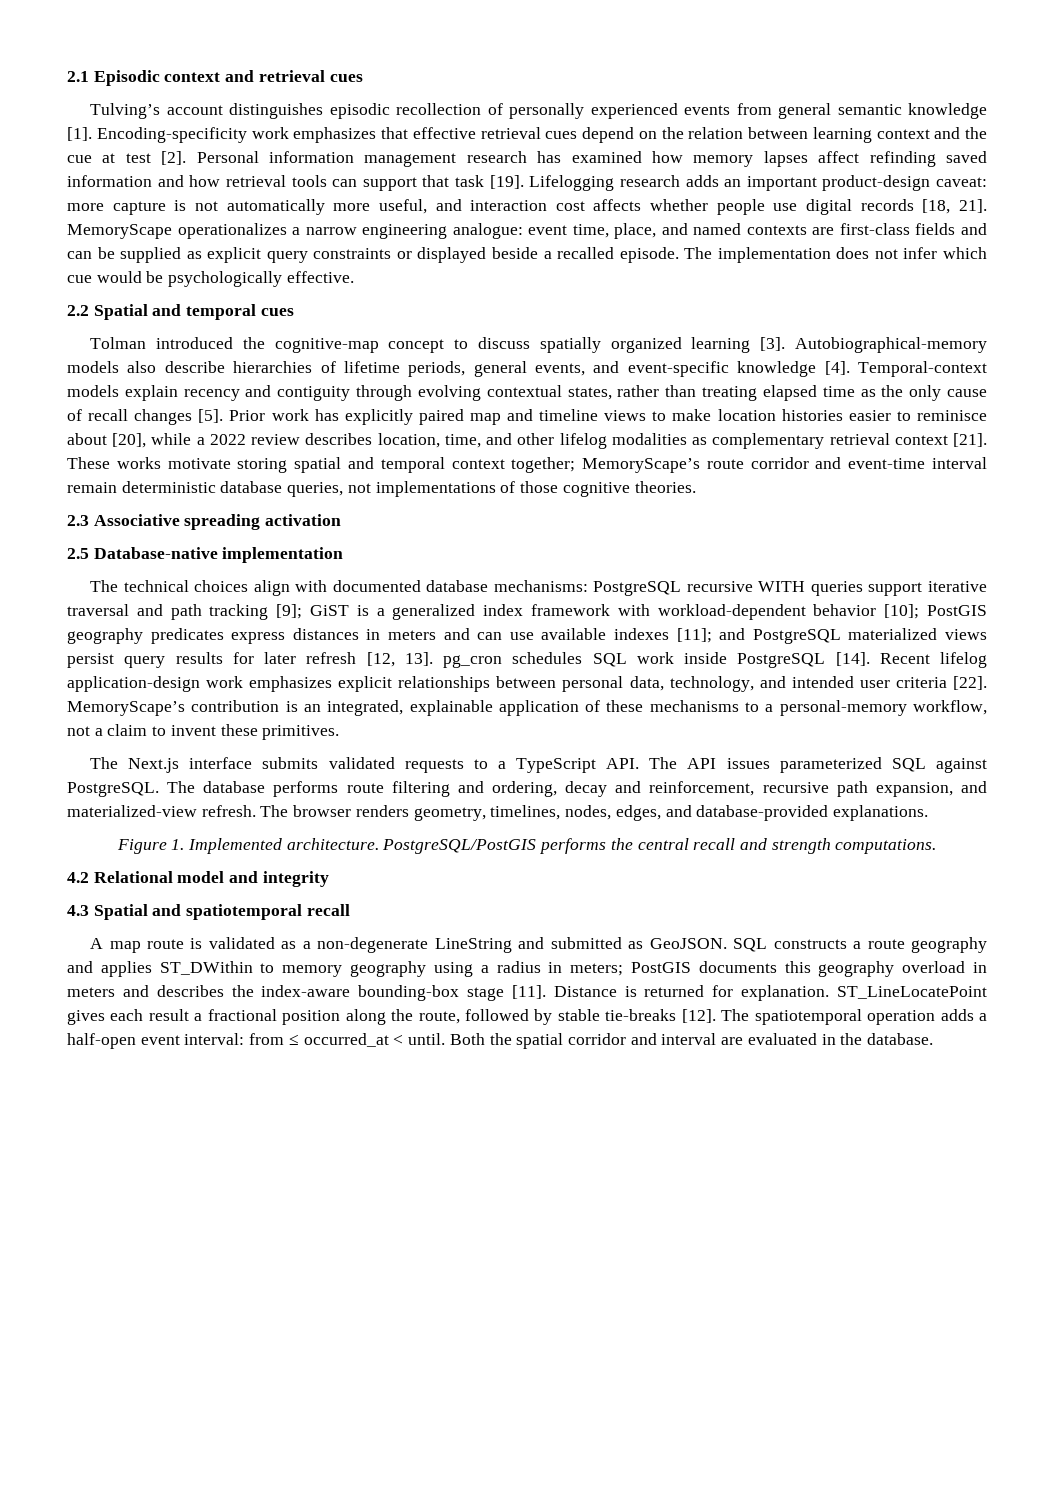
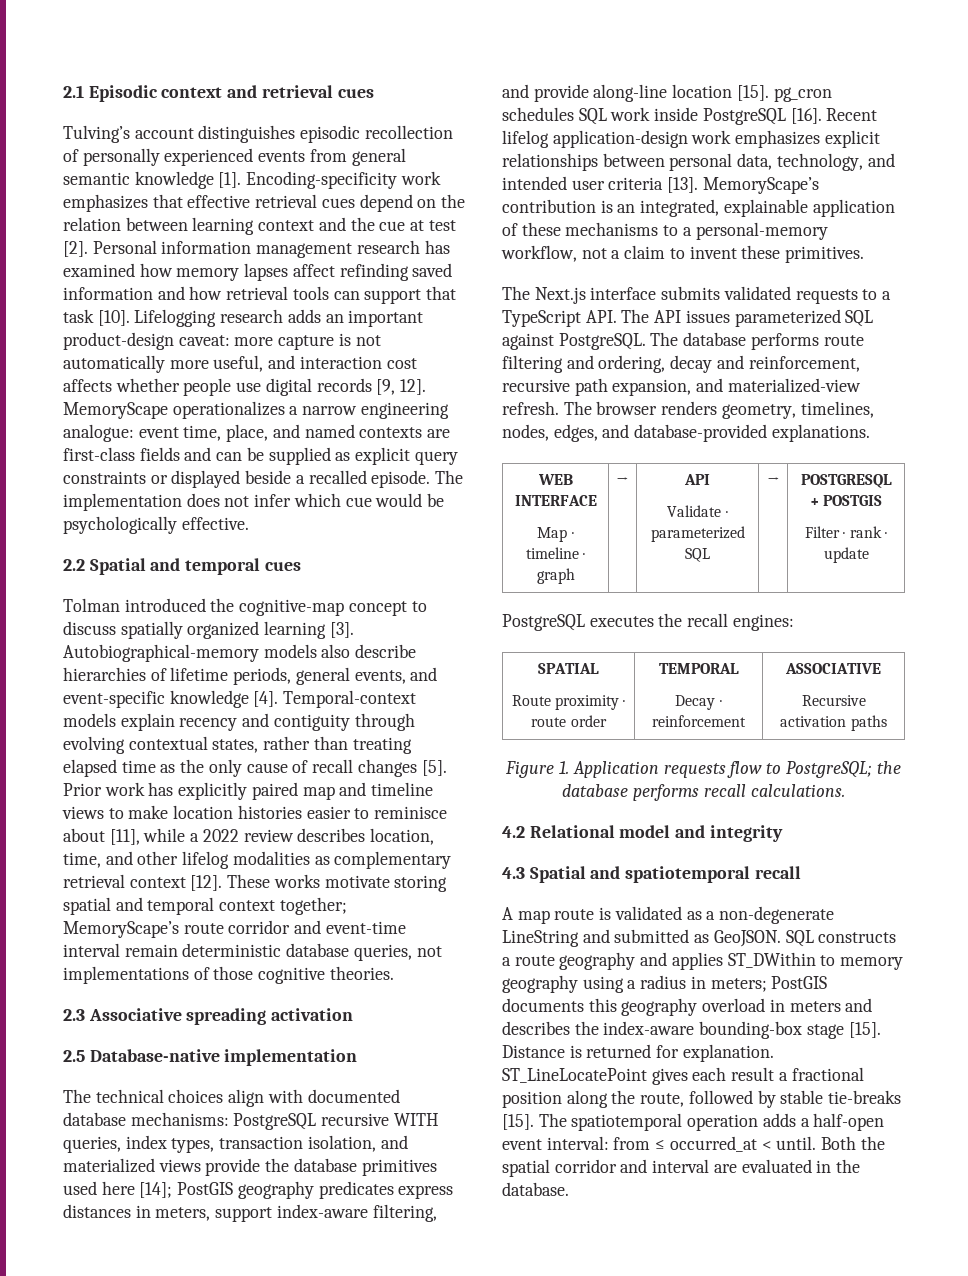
- Personal information management research has examined how memory lapses affect refinding saved information and how retrieval tools can support that task [19].
+ Personal information management research has examined how memory lapses affect refinding saved information and how retrieval tools can support that task [10].
- Lifelogging research adds an important product-design caveat: more capture is not automatically more useful, and interaction cost affects whether people use digital records [18, 21].
+ Lifelogging research adds an important product-design caveat: more capture is not automatically more useful, and interaction cost affects whether people use digital records [9, 12].
- Prior work has explicitly paired map and timeline views to make location histories easier to reminisce about [20], while a 2022 review describes location, time, and other lifelog modalities as complementary retrieval context [21].
+ Prior work has explicitly paired map and timeline views to make location histories easier to reminisce about [11], while a 2022 review describes location, time, and other lifelog modalities as complementary retrieval context [12].
- The technical choices align with documented database mechanisms: PostgreSQL recursive WITH queries support iterative traversal and path tracking [9]; GiST is a generalized index framework with workload-dependent behavior [10]; PostGIS geography predicates express distances in meters and can use available indexes [11]; and PostgreSQL materialized views persist query results for later refresh [12, 13]. pg_cron schedules SQL work inside PostgreSQL [14].
+ The technical choices align with documented database mechanisms: PostgreSQL recursive WITH queries, index types, transaction isolation, and materialized views provide the database primitives used here [14]; PostGIS geography predicates express distances in meters, support index-aware filtering, and provide along-line location [15]. pg_cron schedules SQL work inside PostgreSQL [16].
- Recent lifelog application-design work emphasizes explicit relationships between personal data, technology, and intended user criteria [22].
+ Recent lifelog application-design work emphasizes explicit relationships between personal data, technology, and intended user criteria [13].
- Figure 1. Implemented architecture. PostgreSQL/PostGIS performs the central recall and strength computations.
+ WEB INTERFACE
+ Map · timeline · graph | → | API
+ Validate · parameterized SQL | → | POSTGRESQL + POSTGIS
+ Filter · rank · update
+ PostgreSQL executes the recall engines:
+ SPATIAL
+ Route proximity · route order | TEMPORAL
+ Decay · reinforcement | ASSOCIATIVE
+ Recursive activation paths
+ Figure 1. Application requests flow to PostgreSQL; the database performs recall calculations.
- SQL constructs a route geography and applies ST_DWithin to memory geography using a radius in meters; PostGIS documents this geography overload in meters and describes the index-aware bounding-box stage [11].
+ SQL constructs a route geography and applies ST_DWithin to memory geography using a radius in meters; PostGIS documents this geography overload in meters and describes the index-aware bounding-box stage [15].
- ST_LineLocatePoint gives each result a fractional position along the route, followed by stable tie-breaks [12].
+ ST_LineLocatePoint gives each result a fractional position along the route, followed by stable tie-breaks [15].

